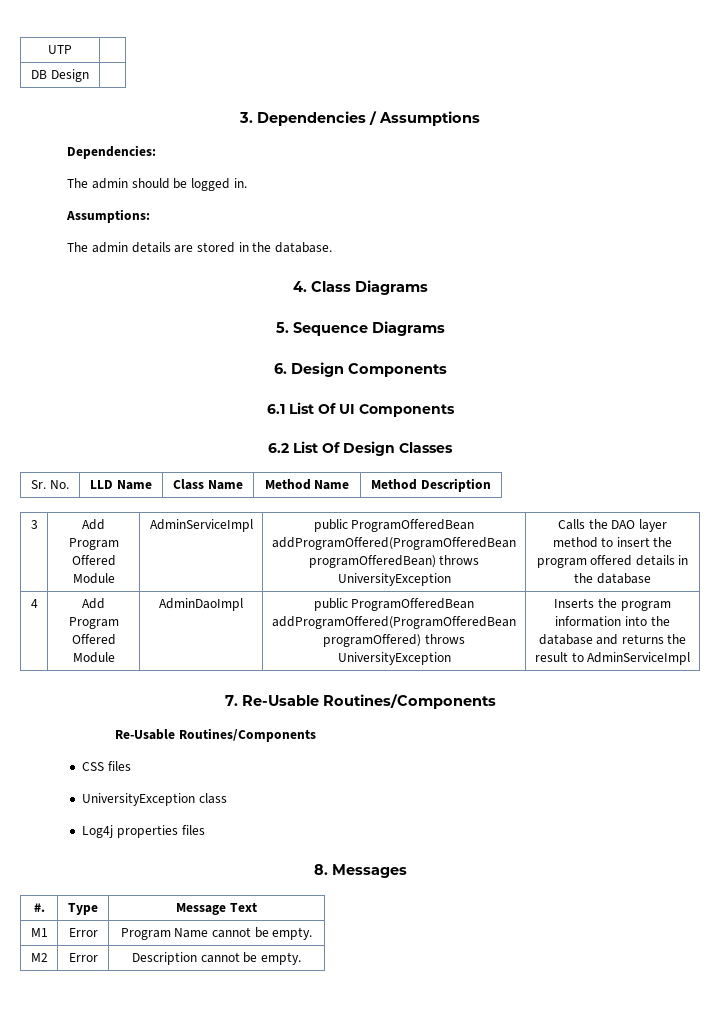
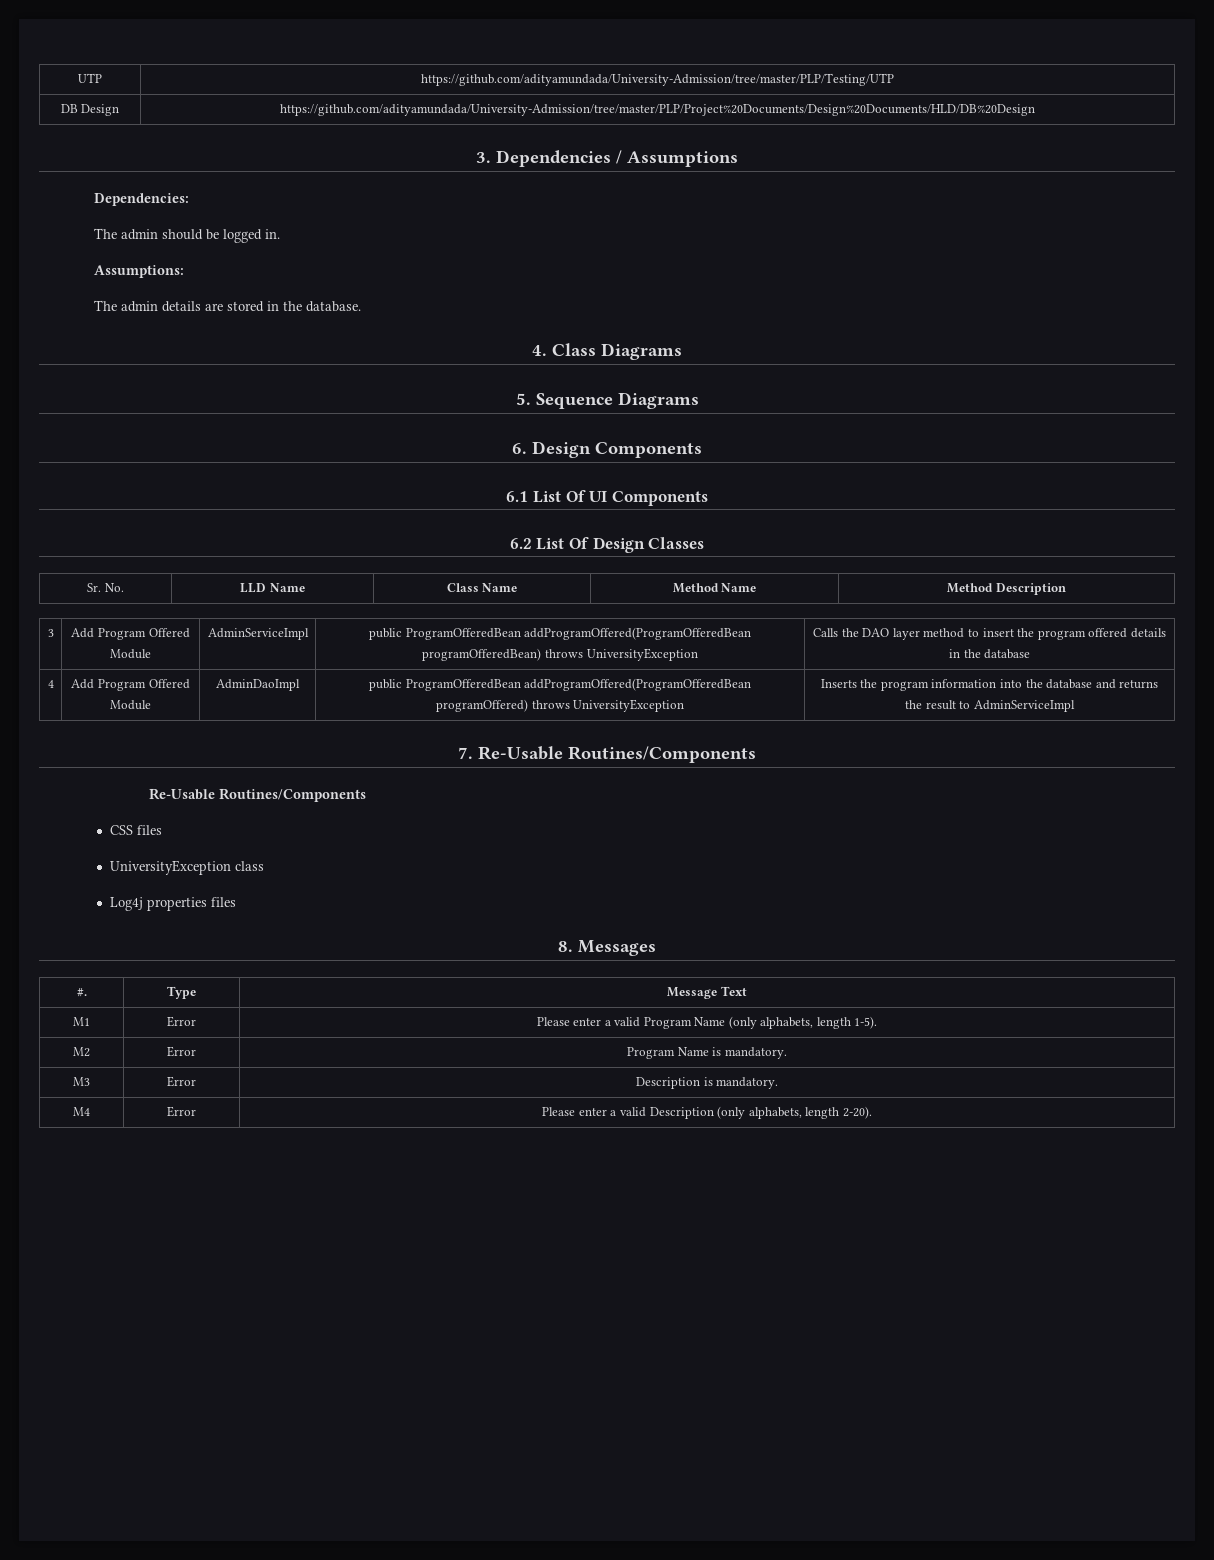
- UTP |
+ UTP | https://github.com/adityamundada/University-Admission/tree/master/PLP/Testing/UTP
- DB Design |
+ DB Design | https://github.com/adityamundada/University-Admission/tree/master/PLP/Project%20Documents/Design%20Documents/HLD/DB%20Design
- M1 | Error | Program Name cannot be empty.
- M2 | Error | Description cannot be empty.
+ M1 | Error | Please enter a valid Program Name (only alphabets, length 1-5).
+ M2 | Error | Program Name is mandatory.
+ M3 | Error | Description is mandatory.
+ M4 | Error | Please enter a valid Description (only alphabets, length 2-20).

